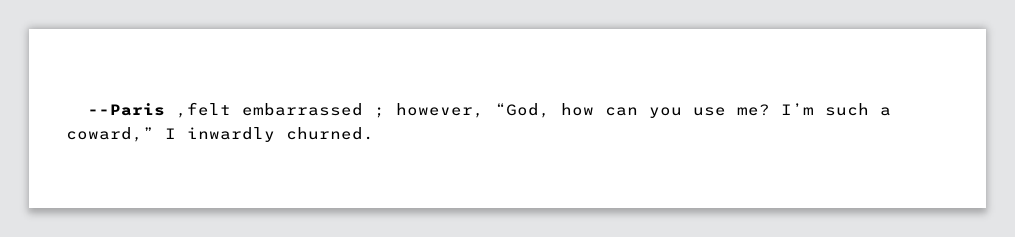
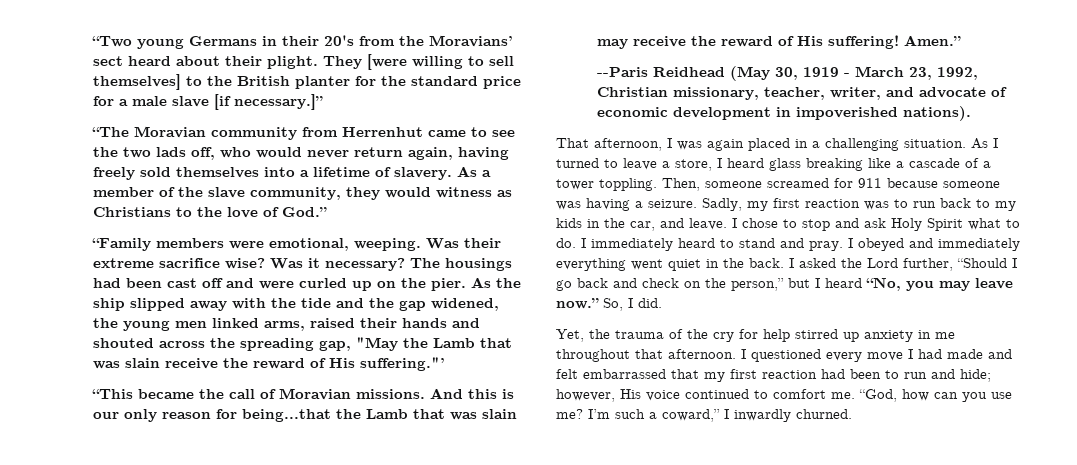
- --Paris ,felt embarrassed ; however, “God, how can you use me?
+ “Two young Germans in their 20's from the Moravians’ sect heard about their plight. They [were willing to sell themselves] to the British planter for the standard price for a male slave [if necessary.]”
+ “The Moravian community from Herrenhut came to see the two lads off, who would never return again, having freely sold themselves into a lifetime of slavery. As a member of the slave community, they would witness as Christians to the love of God.”
+ “Family members were emotional, weeping. Was their extreme sacrifice wise? Was it necessary? The housings had been cast off and were curled up on the pier. As the ship slipped away with the tide and the gap widened, the young men linked arms, raised their hands and shouted across the spreading gap, "May the Lamb that was slain receive the reward of His suffering."’
+ “This became the call of Moravian missions. And this is our only reason for being...that the Lamb that was slain may receive the reward of His suffering! Amen.”
+ --Paris Reidhead (May 30, 1919 - March 23, 1992, Christian missionary, teacher, writer, and advocate of economic development in impoverished nations).
+ That afternoon, I was again placed in a challenging situation. As I turned to leave a store, I heard glass breaking like a cascade of a tower toppling. Then, someone screamed for 911 because someone was having a seizure. Sadly, my first reaction was to run back to my kids in the car, and leave. I chose to stop and ask Holy Spirit what to do. I immediately heard to stand and pray. I obeyed and immediately everything went quiet in the back. I asked the Lord further, “Should I go back and check on the person,” but I heard “No, you may leave now.” So, I did.
+ Yet, the trauma of the cry for help stirred up anxiety in me throughout that afternoon. I questioned every move I had made and felt embarrassed that my first reaction had been to run and hide; however, His voice continued to comfort me. “God, how can you use me?

